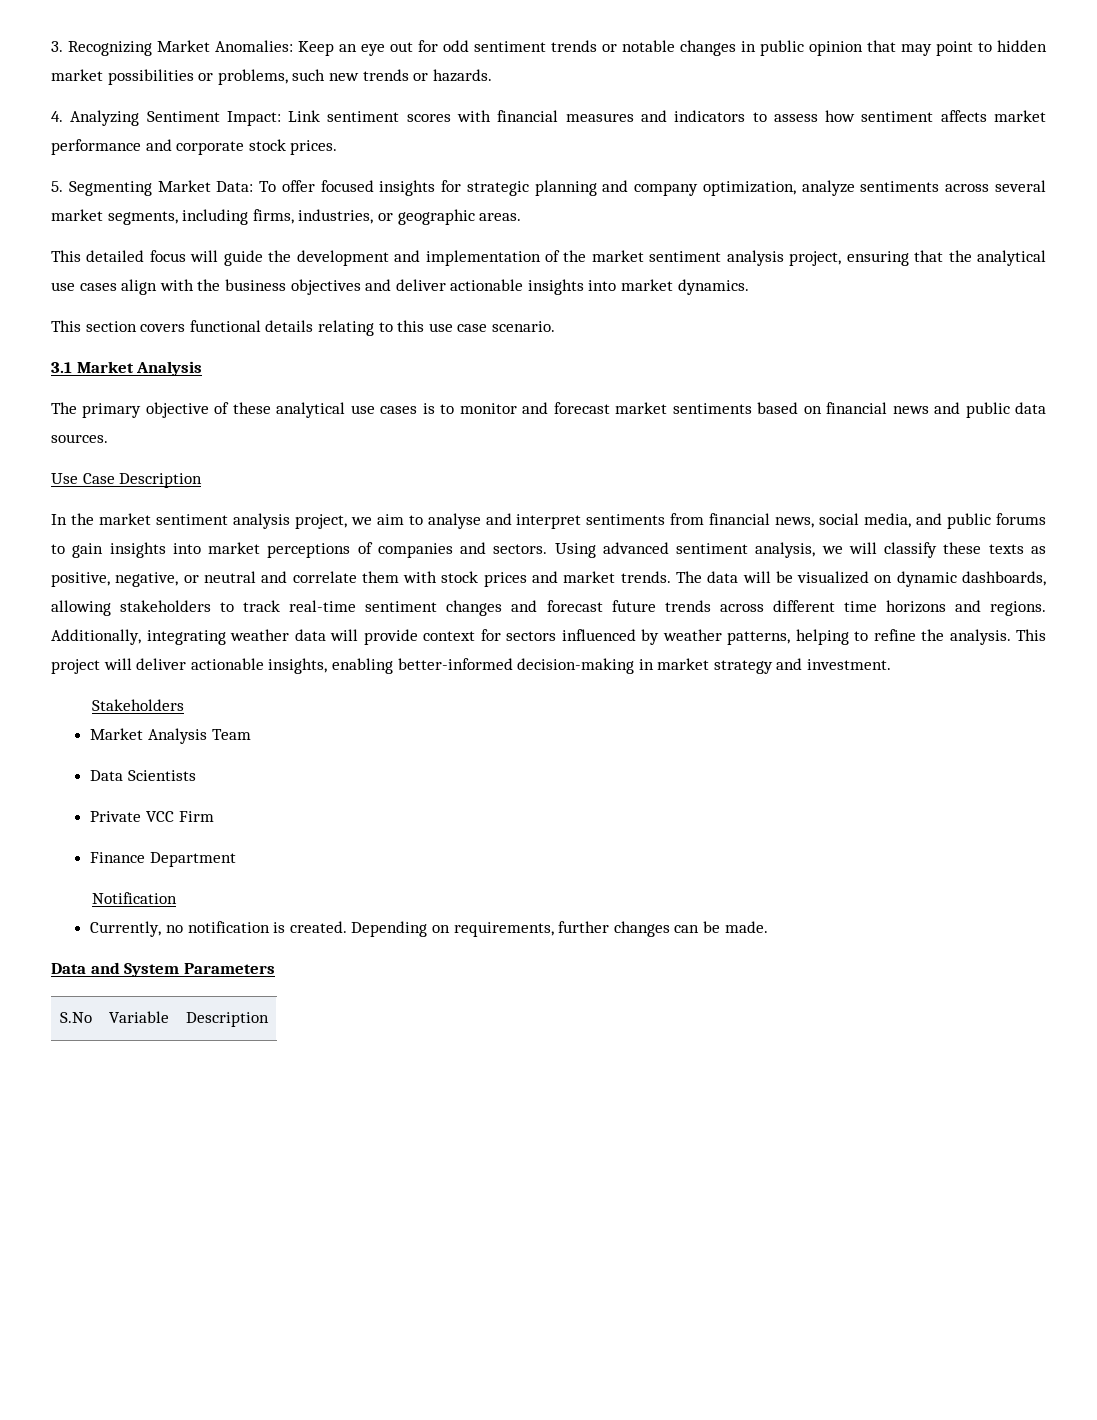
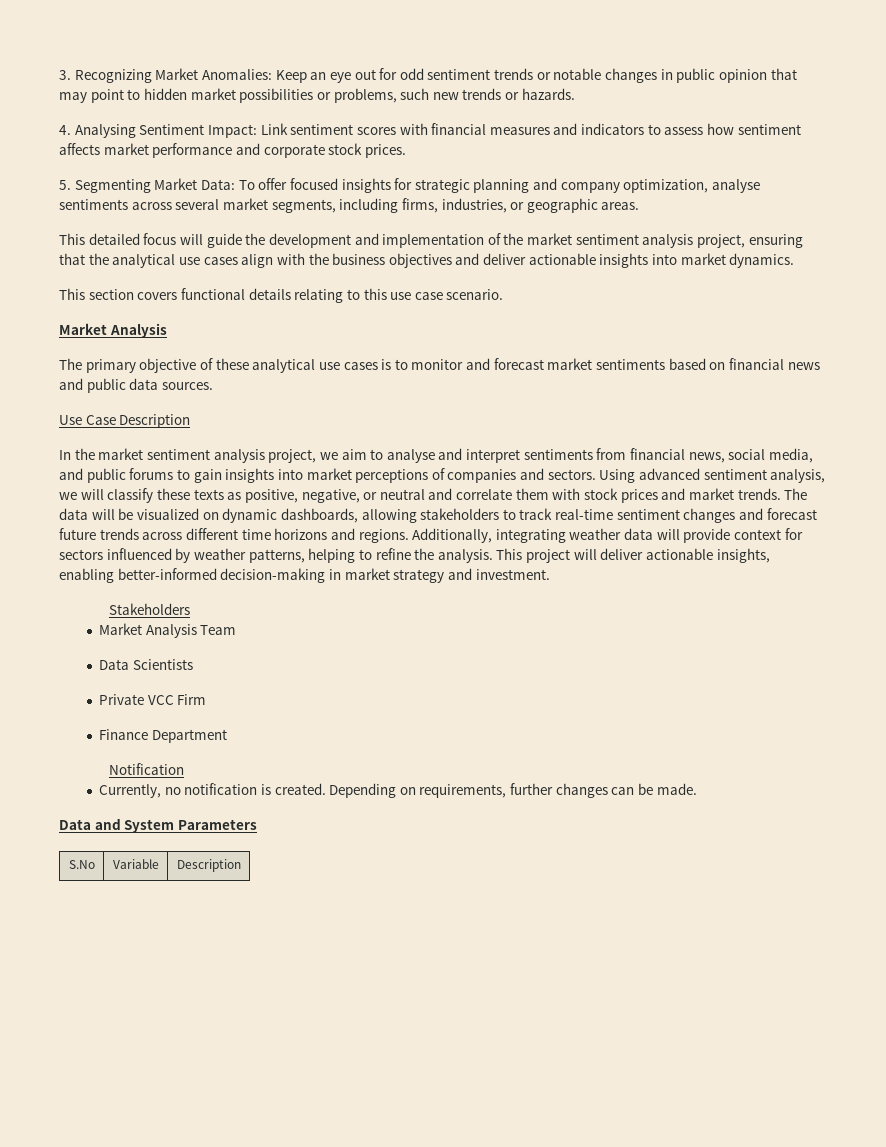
- 4. Analyzing Sentiment Impact: Link sentiment scores with financial measures and indicators to assess how sentiment affects market performance and corporate stock prices.
+ 4. Analysing Sentiment Impact: Link sentiment scores with financial measures and indicators to assess how sentiment affects market performance and corporate stock prices.
- 5. Segmenting Market Data: To offer focused insights for strategic planning and company optimization, analyze sentiments across several market segments, including firms, industries, or geographic areas.
+ 5. Segmenting Market Data: To offer focused insights for strategic planning and company optimization, analyse sentiments across several market segments, including firms, industries, or geographic areas.
  This section covers functional details relating to this use case scenario.
- 3.1 Market Analysis
+ Market Analysis

